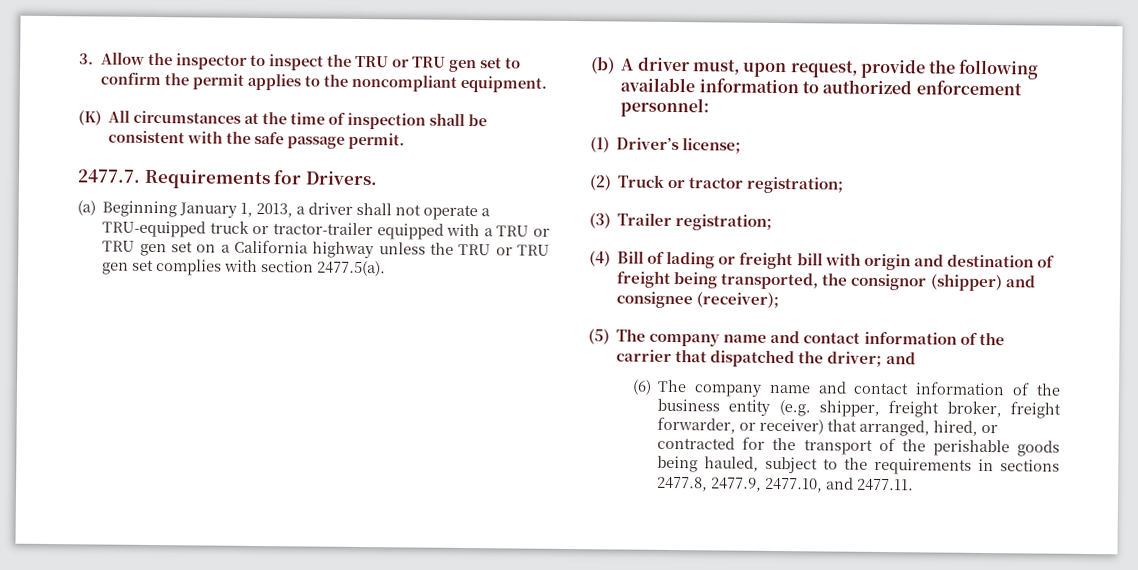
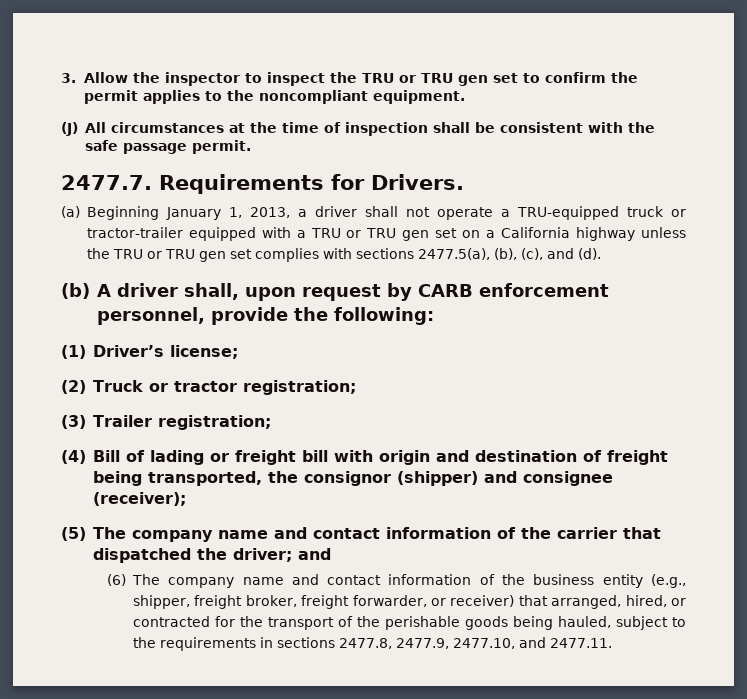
- (K) All circumstances at the time of inspection shall be consistent with the safe passage permit.
+ (J) All circumstances at the time of inspection shall be consistent with the safe passage permit.
- (a) Beginning January 1, 2013, a driver shall not operate a TRU-equipped truck or tractor-trailer equipped with a TRU or TRU gen set on a California highway unless the TRU or TRU gen set complies with section 2477.5(a).
- (b) A driver must, upon request, provide the following available information to authorized enforcement personnel:
+ (a) Beginning January 1, 2013, a driver shall not operate a TRU-equipped truck or tractor-trailer equipped with a TRU or TRU gen set on a California highway unless the TRU or TRU gen set complies with sections 2477.5(a), (b), (c), and (d).
+ (b) A driver shall, upon request by CARB enforcement personnel, provide the following:
- (6) The company name and contact information of the business entity (e.g. shipper, freight broker, freight forwarder, or receiver) that arranged, hired, or contracted for the transport of the perishable goods being hauled, subject to the requirements in sections 2477.8, 2477.9, 2477.10, and 2477.11.
+ (6) The company name and contact information of the business entity (e.g., shipper, freight broker, freight forwarder, or receiver) that arranged, hired, or contracted for the transport of the perishable goods being hauled, subject to the requirements in sections 2477.8, 2477.9, 2477.10, and 2477.11.

